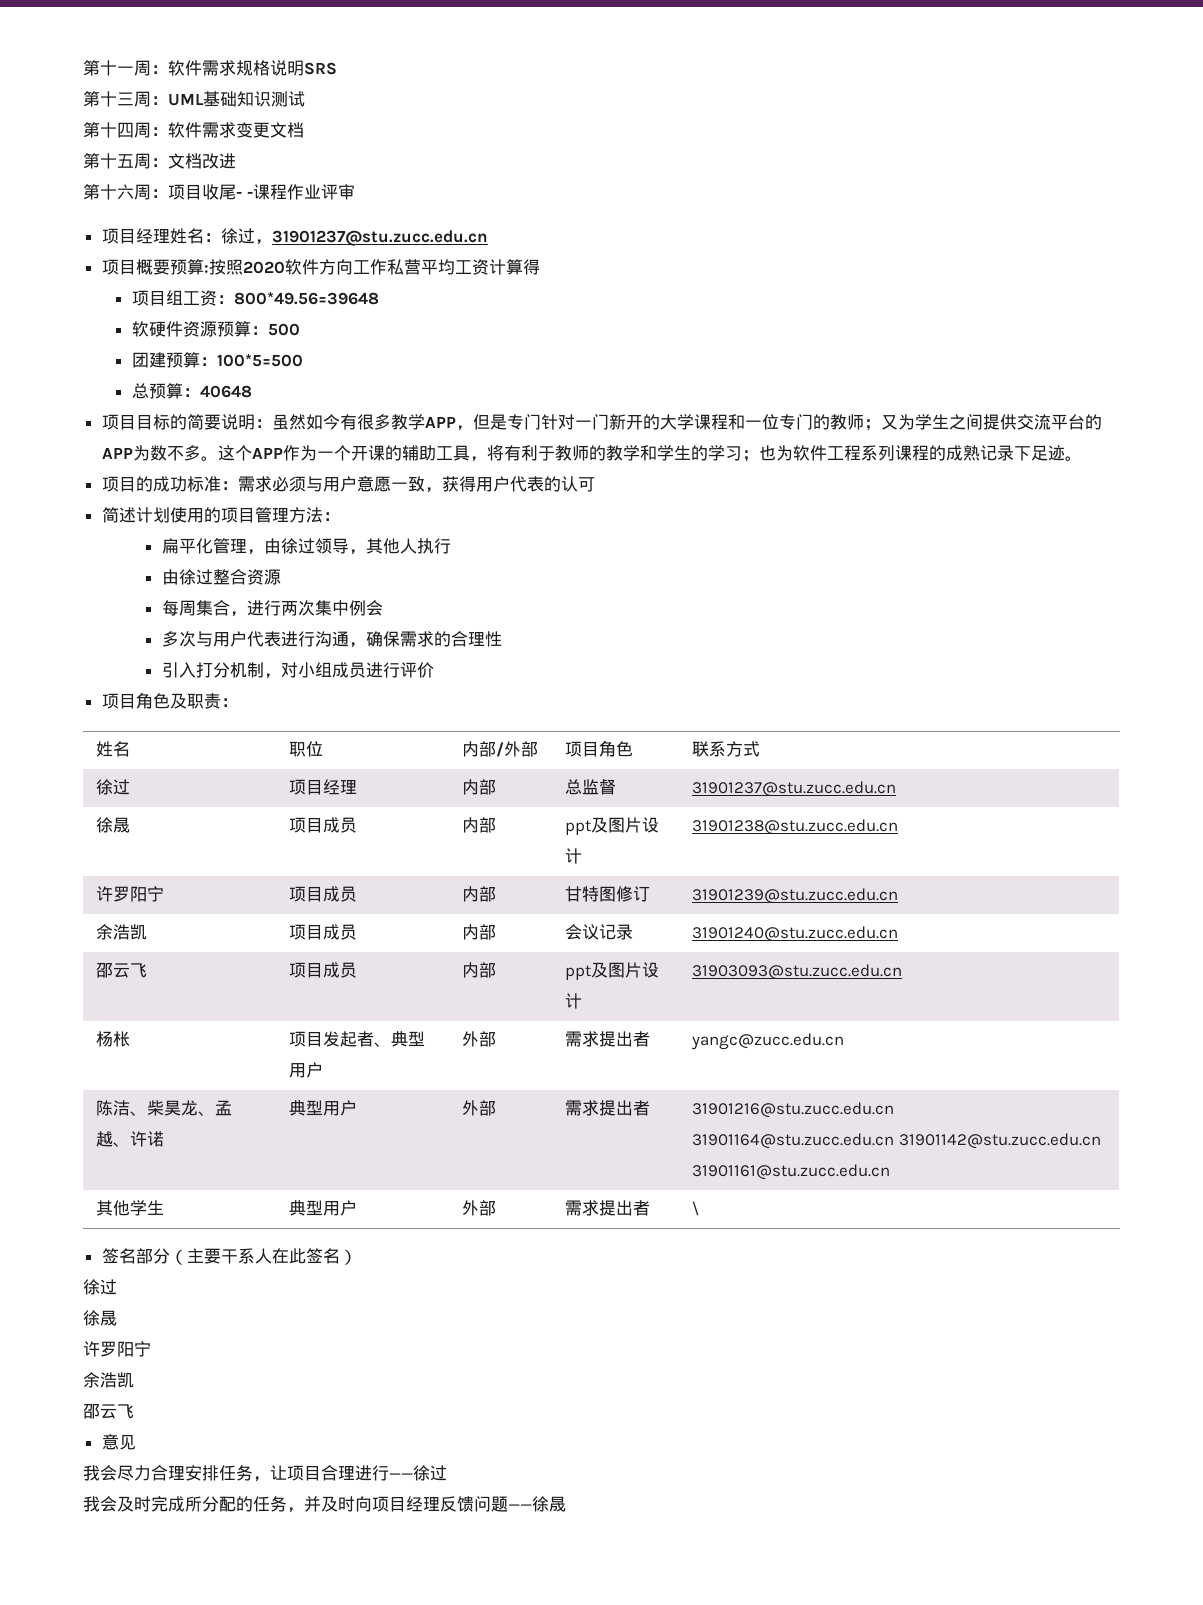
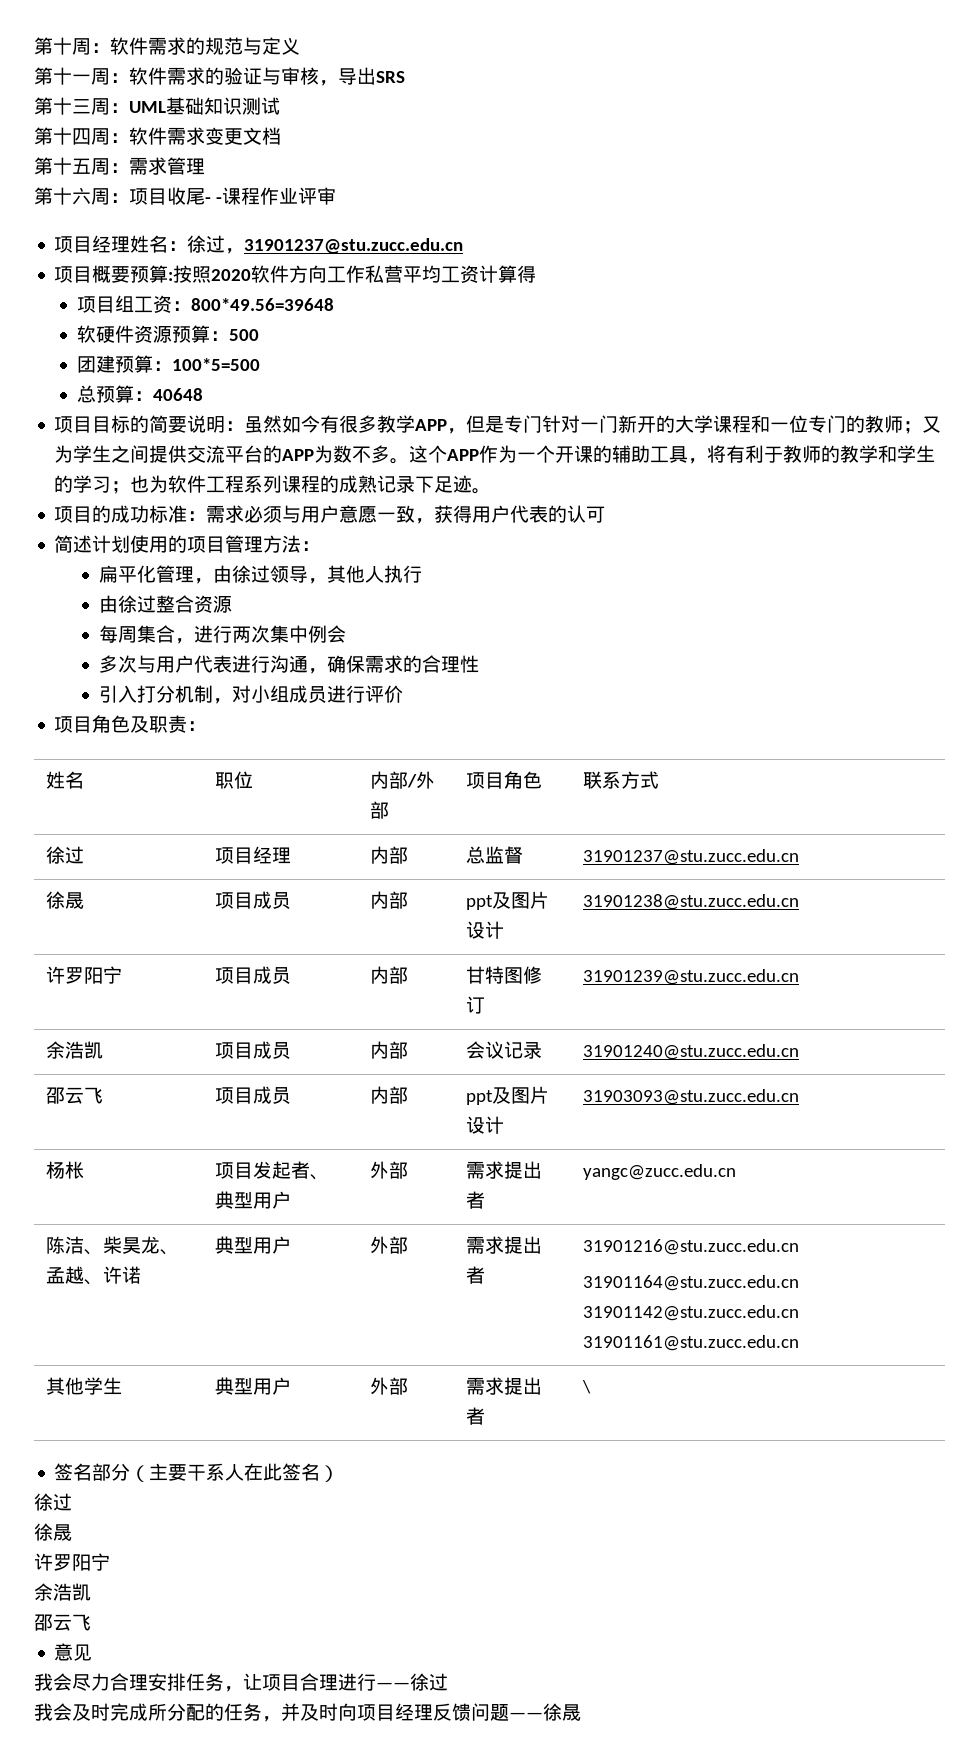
- 第十一周：软件需求规格说明SRS
+ 第十周：软件需求的规范与定义
+ 第十一周：软件需求的验证与审核，导出SRS
- 第十五周：文档改进
+ 第十五周：需求管理

